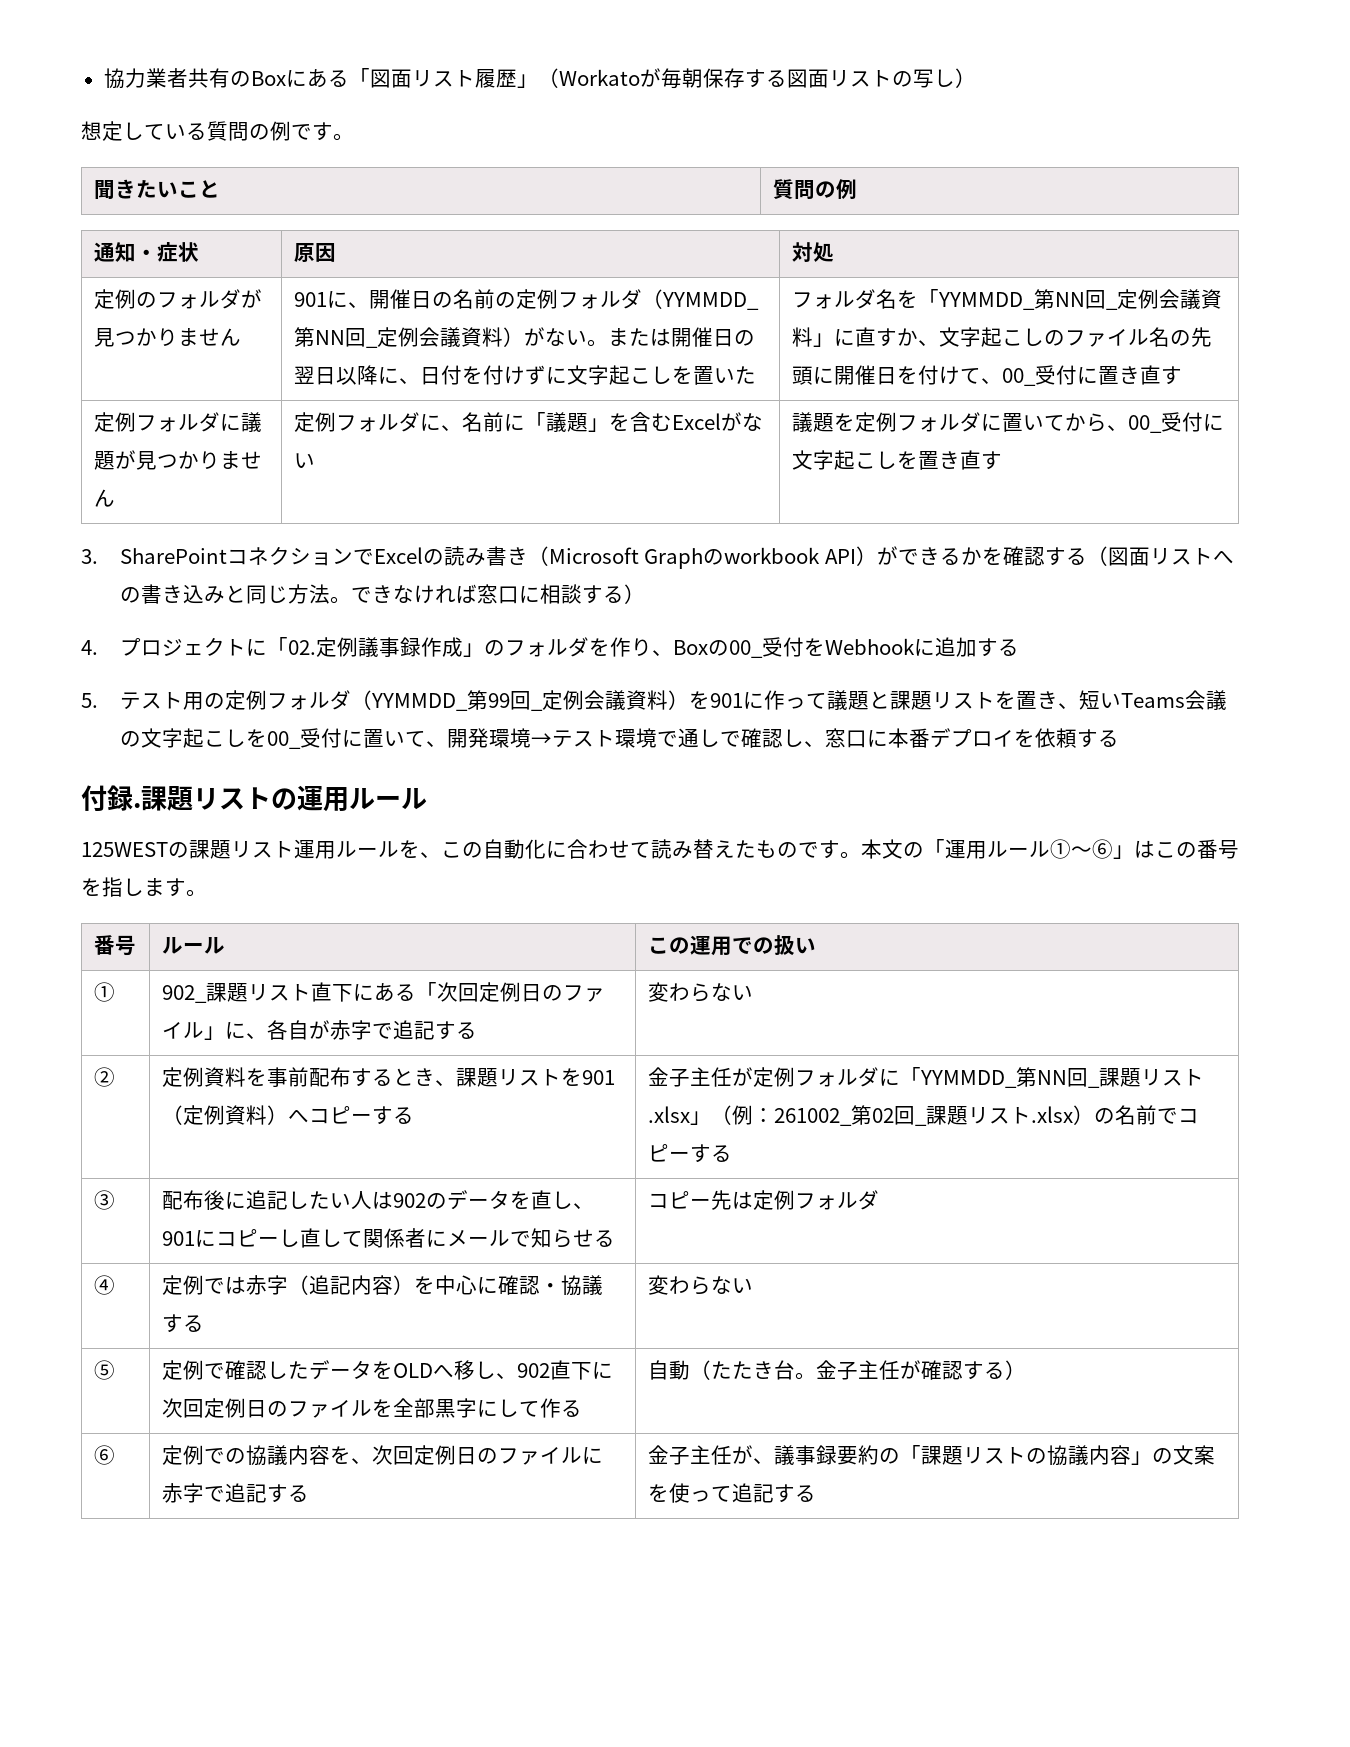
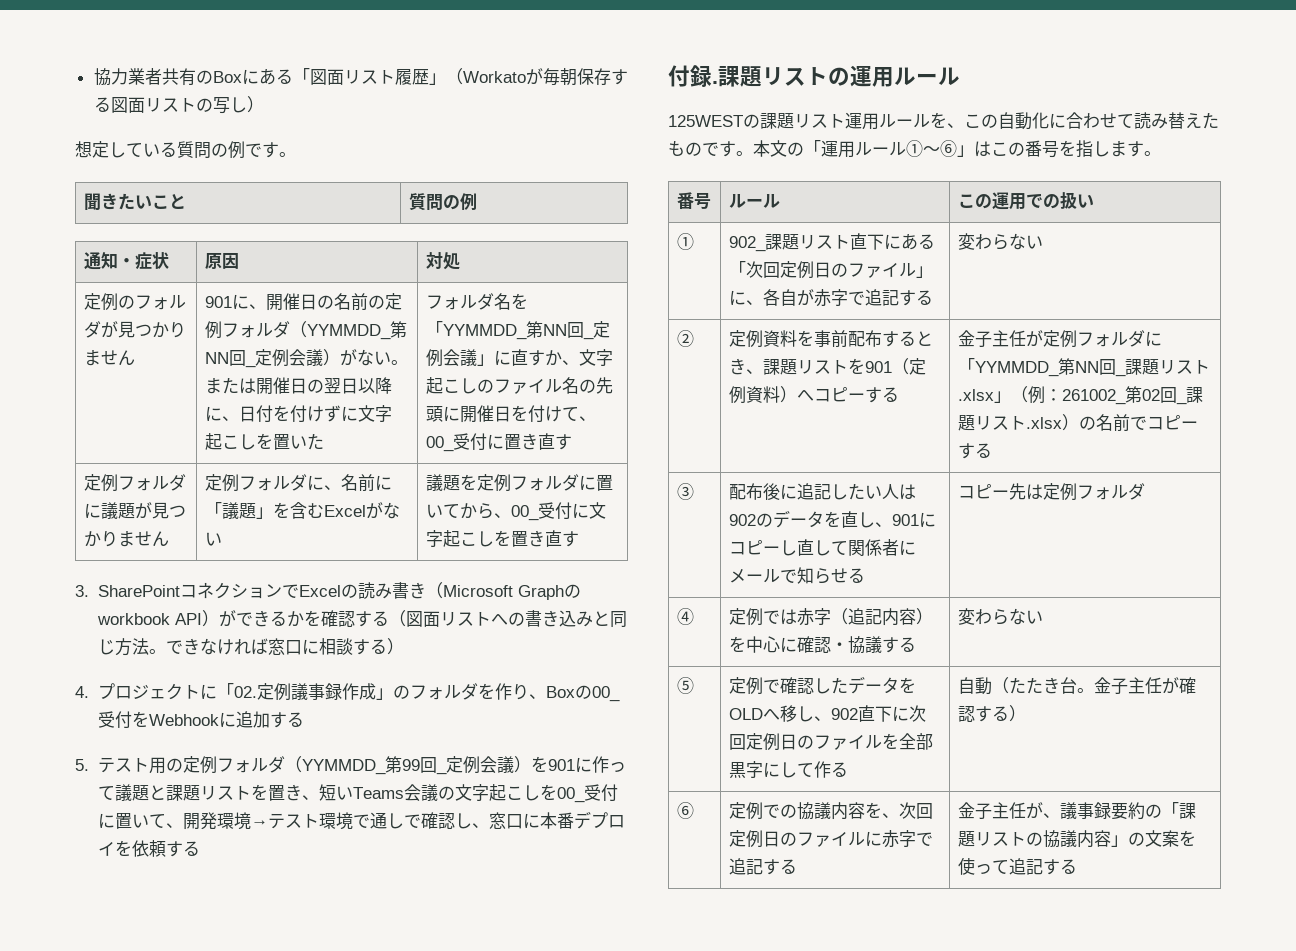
- 901に、開催日の名前の定例フォルダ（YYMMDD_第NN回_定例会議資料）がない。
+ 901に、開催日の名前の定例フォルダ（YYMMDD_第NN回_定例会議）がない。
- フォルダ名を「YYMMDD_第NN回_定例会議資料」に直すか、文字起こしのファイル名の先頭に開催日を付けて、00_受付に置き直す
+ フォルダ名を「YYMMDD_第NN回_定例会議」に直すか、文字起こしのファイル名の先頭に開催日を付けて、00_受付に置き直す
- 5.テスト用の定例フォルダ（YYMMDD_第99回_定例会議資料）を901に作って議題と課題リストを置き、短いTeams会議の文字起こしを00_受付に置いて、開発環境→テスト環境で通しで確認し、窓口に本番デプロイを依頼する
+ 5.テスト用の定例フォルダ（YYMMDD_第99回_定例会議）を901に作って議題と課題リストを置き、短いTeams会議の文字起こしを00_受付に置いて、開発環境→テスト環境で通しで確認し、窓口に本番デプロイを依頼する

